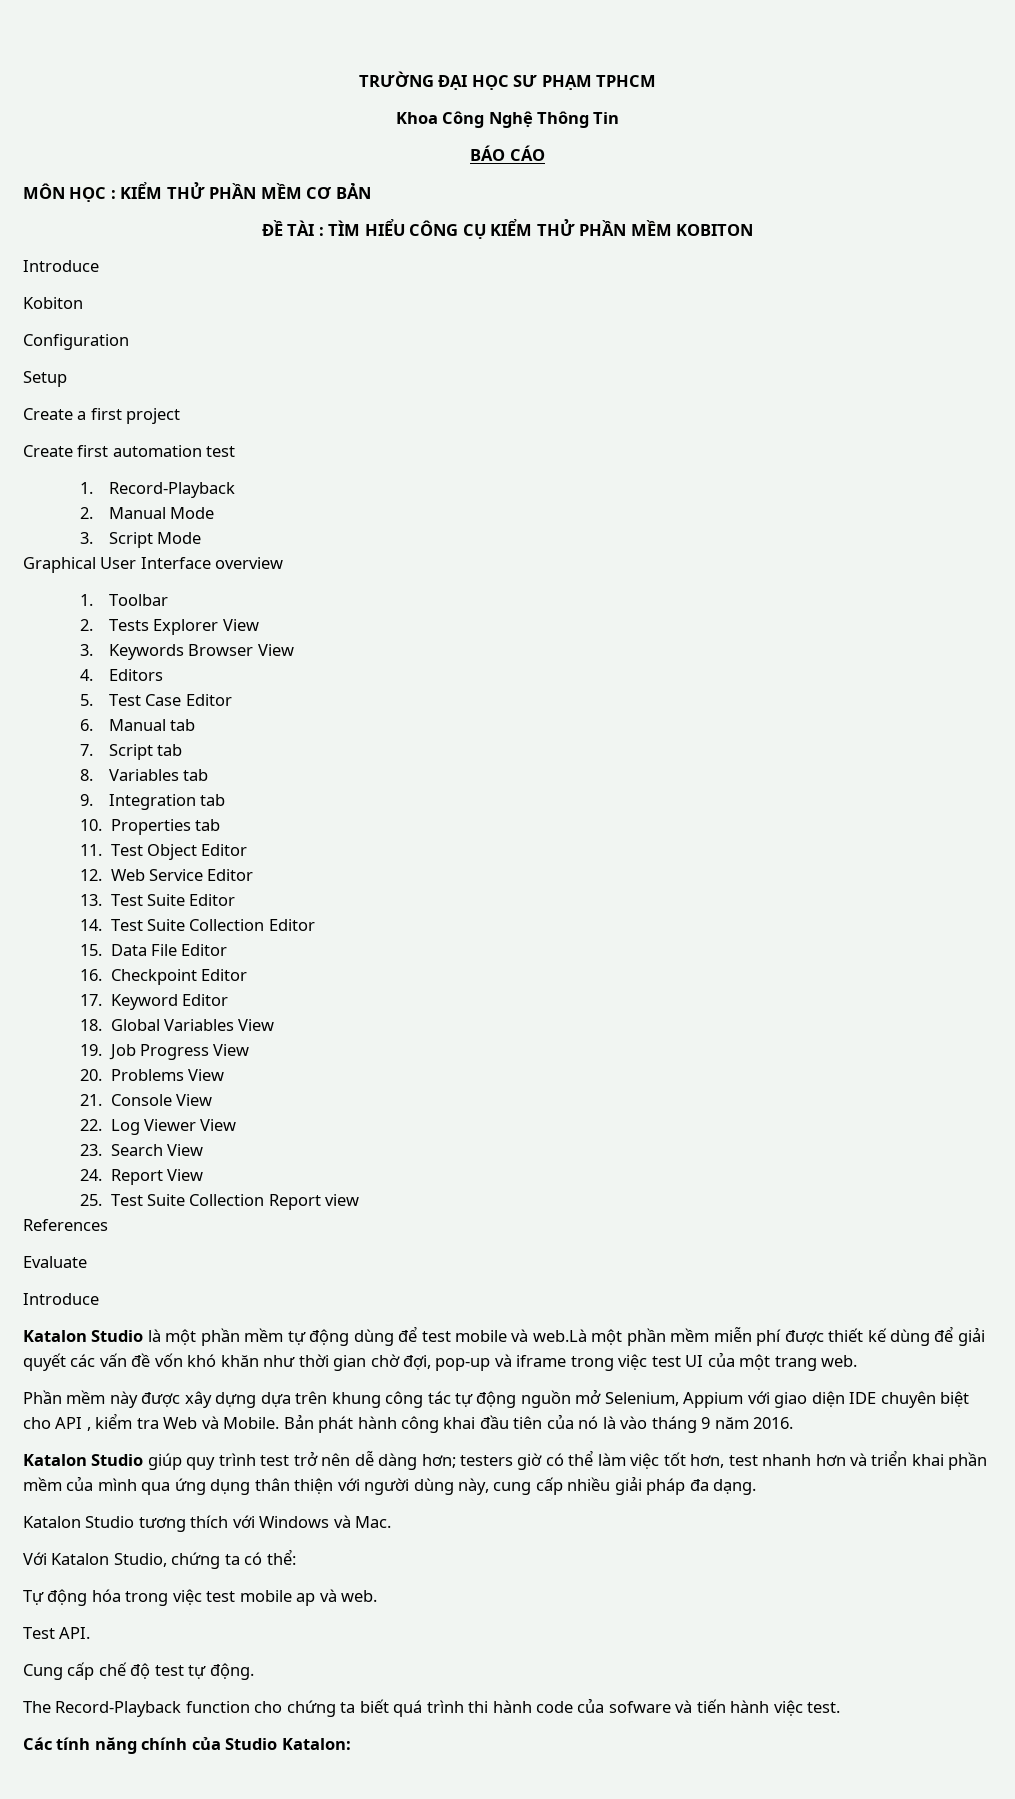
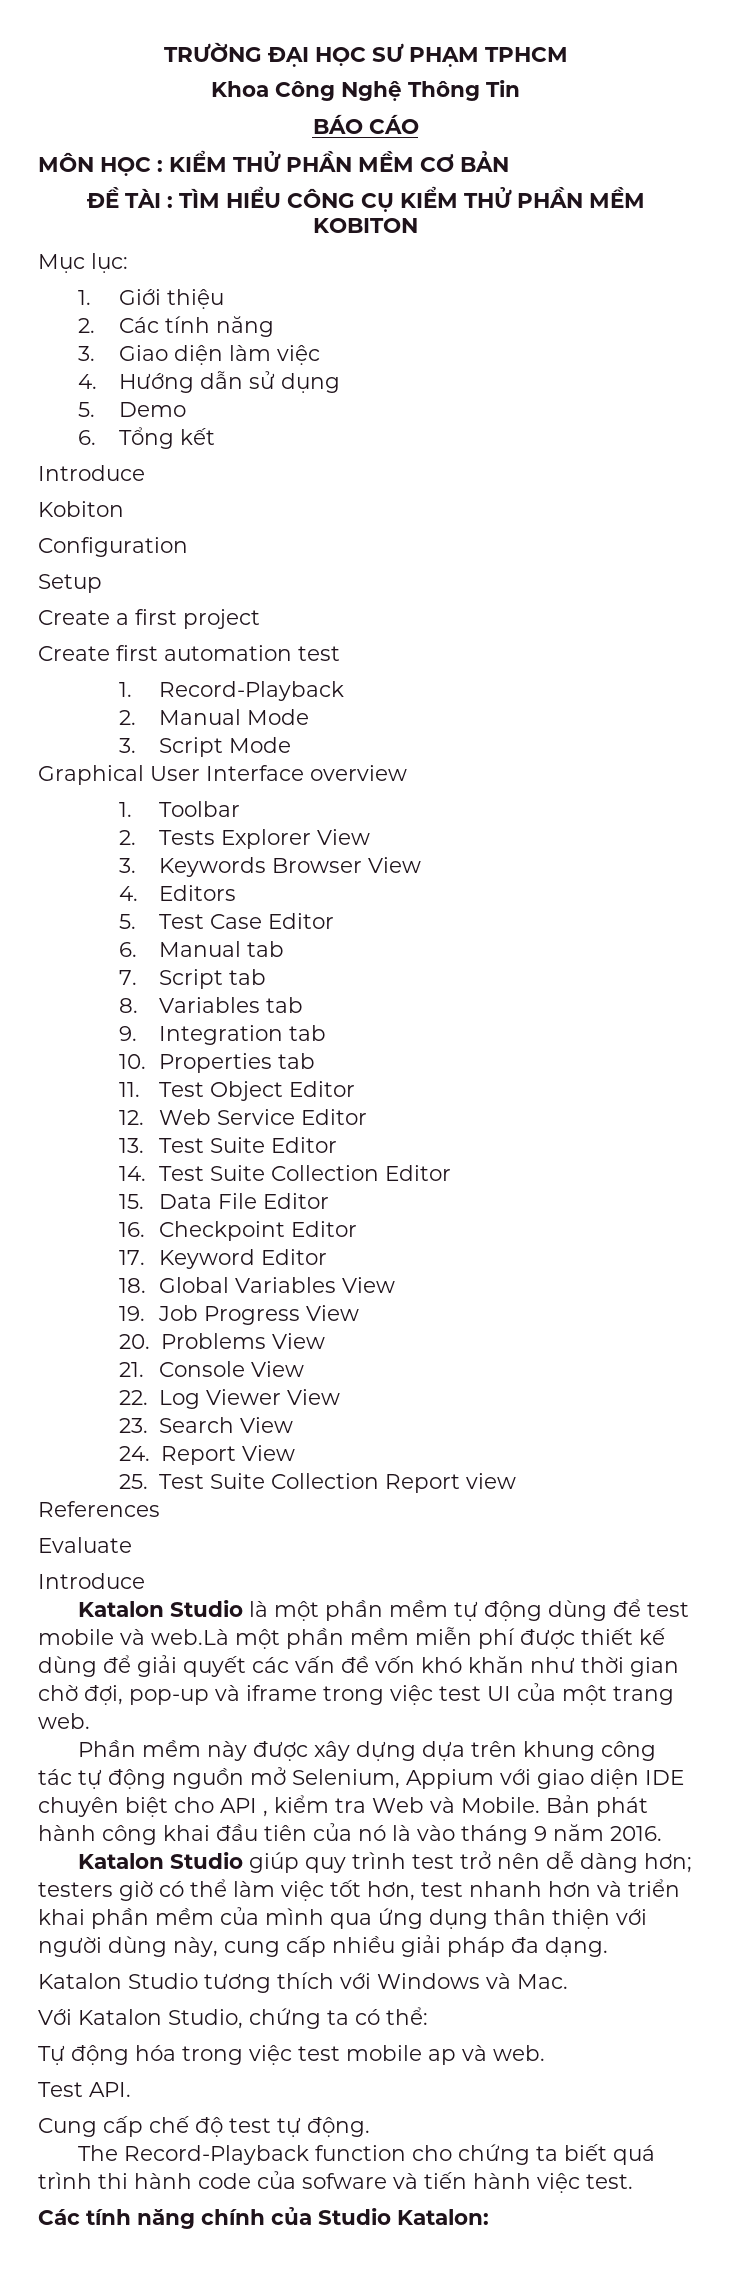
+ Mục lục:
+ 1. Giới thiệu
+ 2. Các tính năng
+ 3. Giao diện làm việc
+ 4. Hướng dẫn sử dụng
+ 5. Demo
+ 6. Tổng kết

